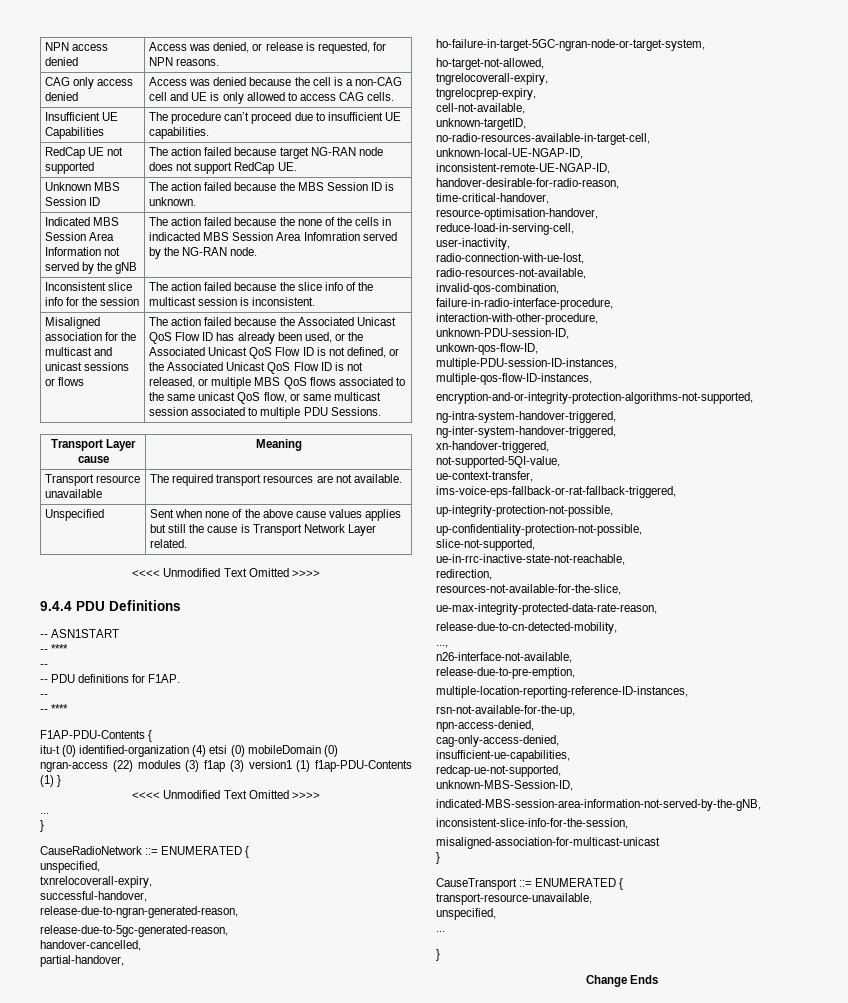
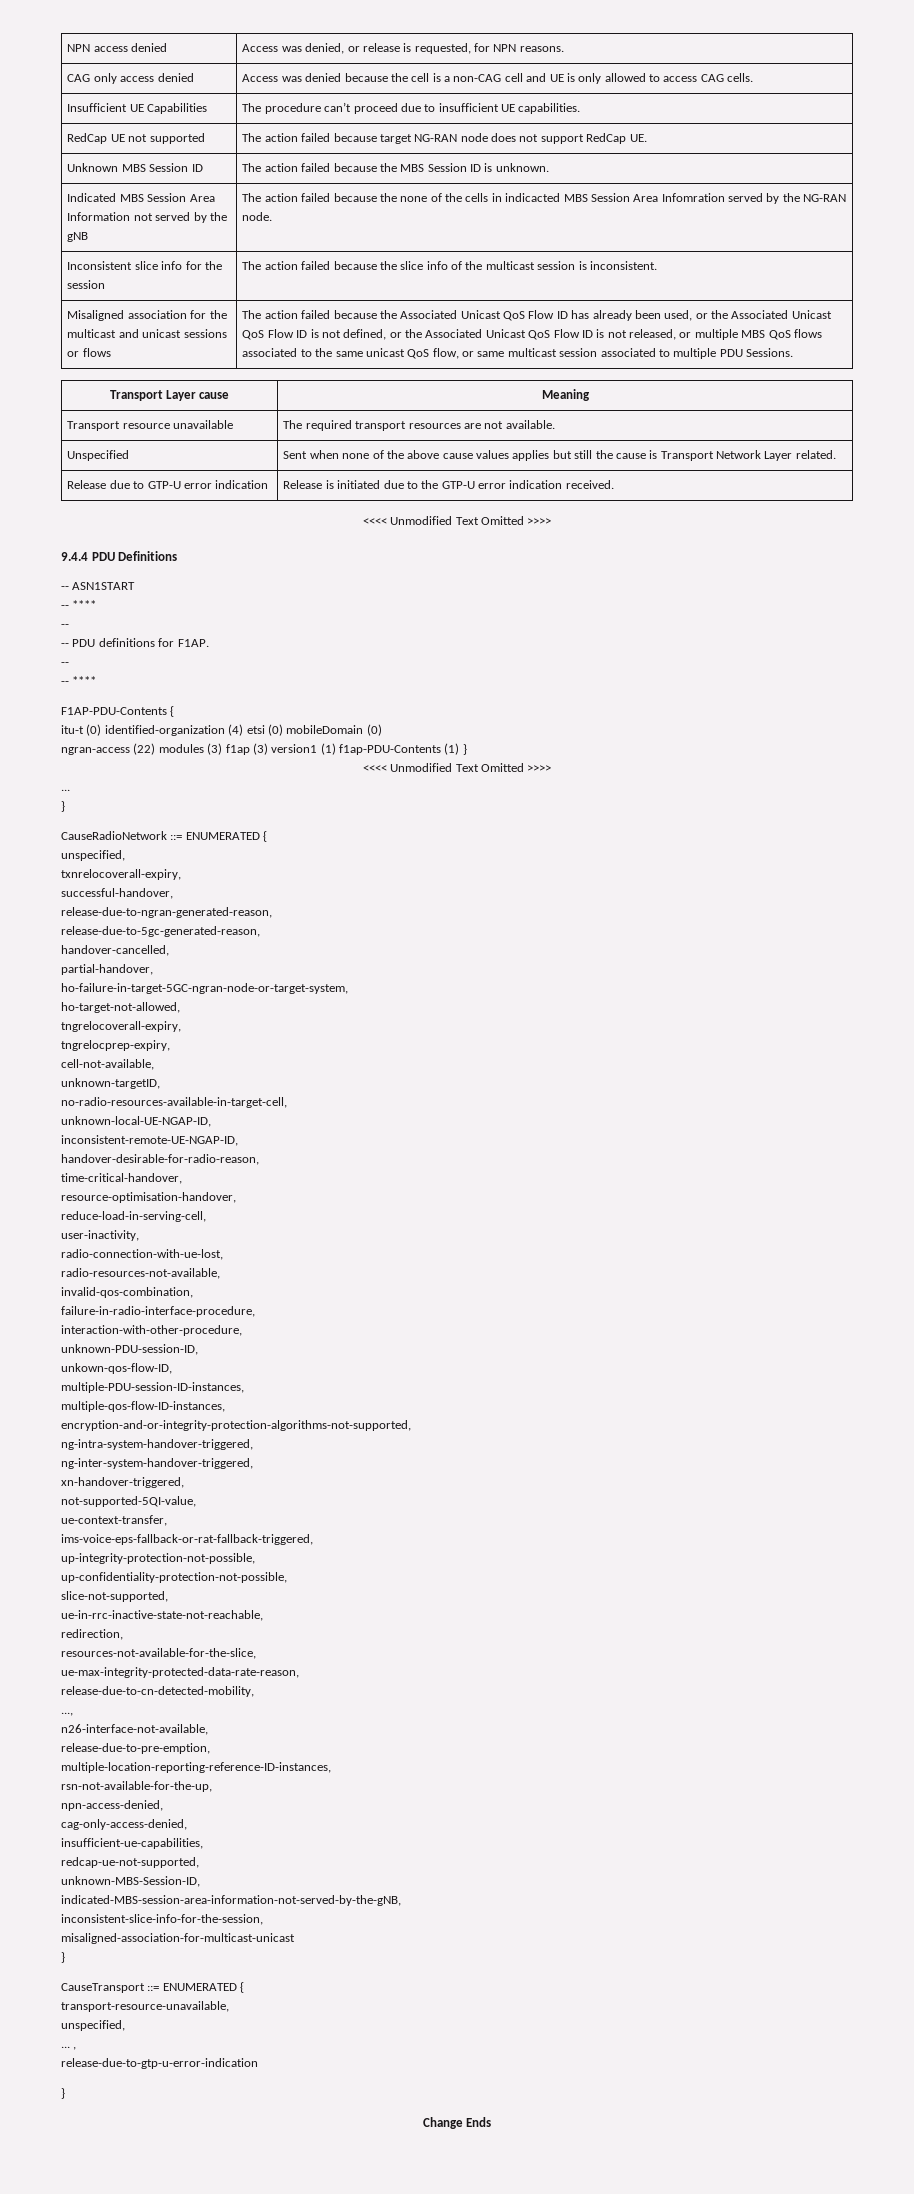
+ Release due to GTP-U error indication | Release is initiated due to the GTP-U error indication received.
  transport-resource-unavailable,
  unspecified,
- ...
+ ... ,
+ release-due-to-gtp-u-error-indication

